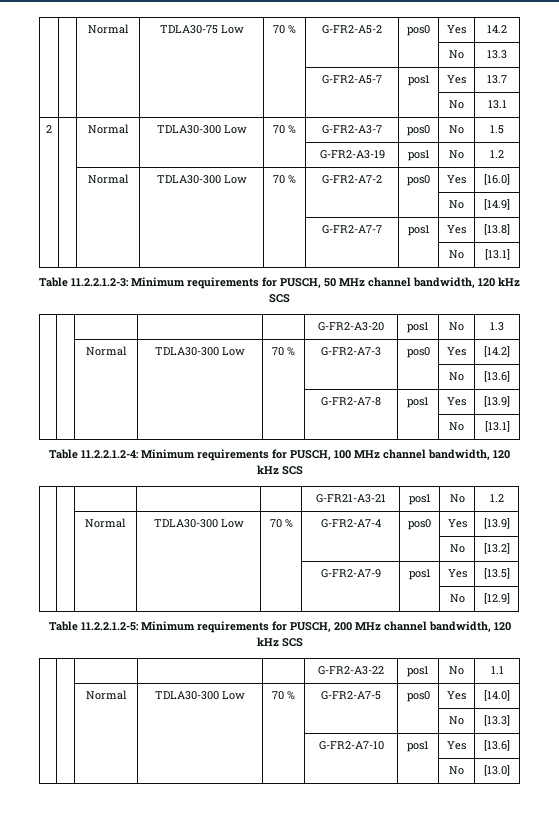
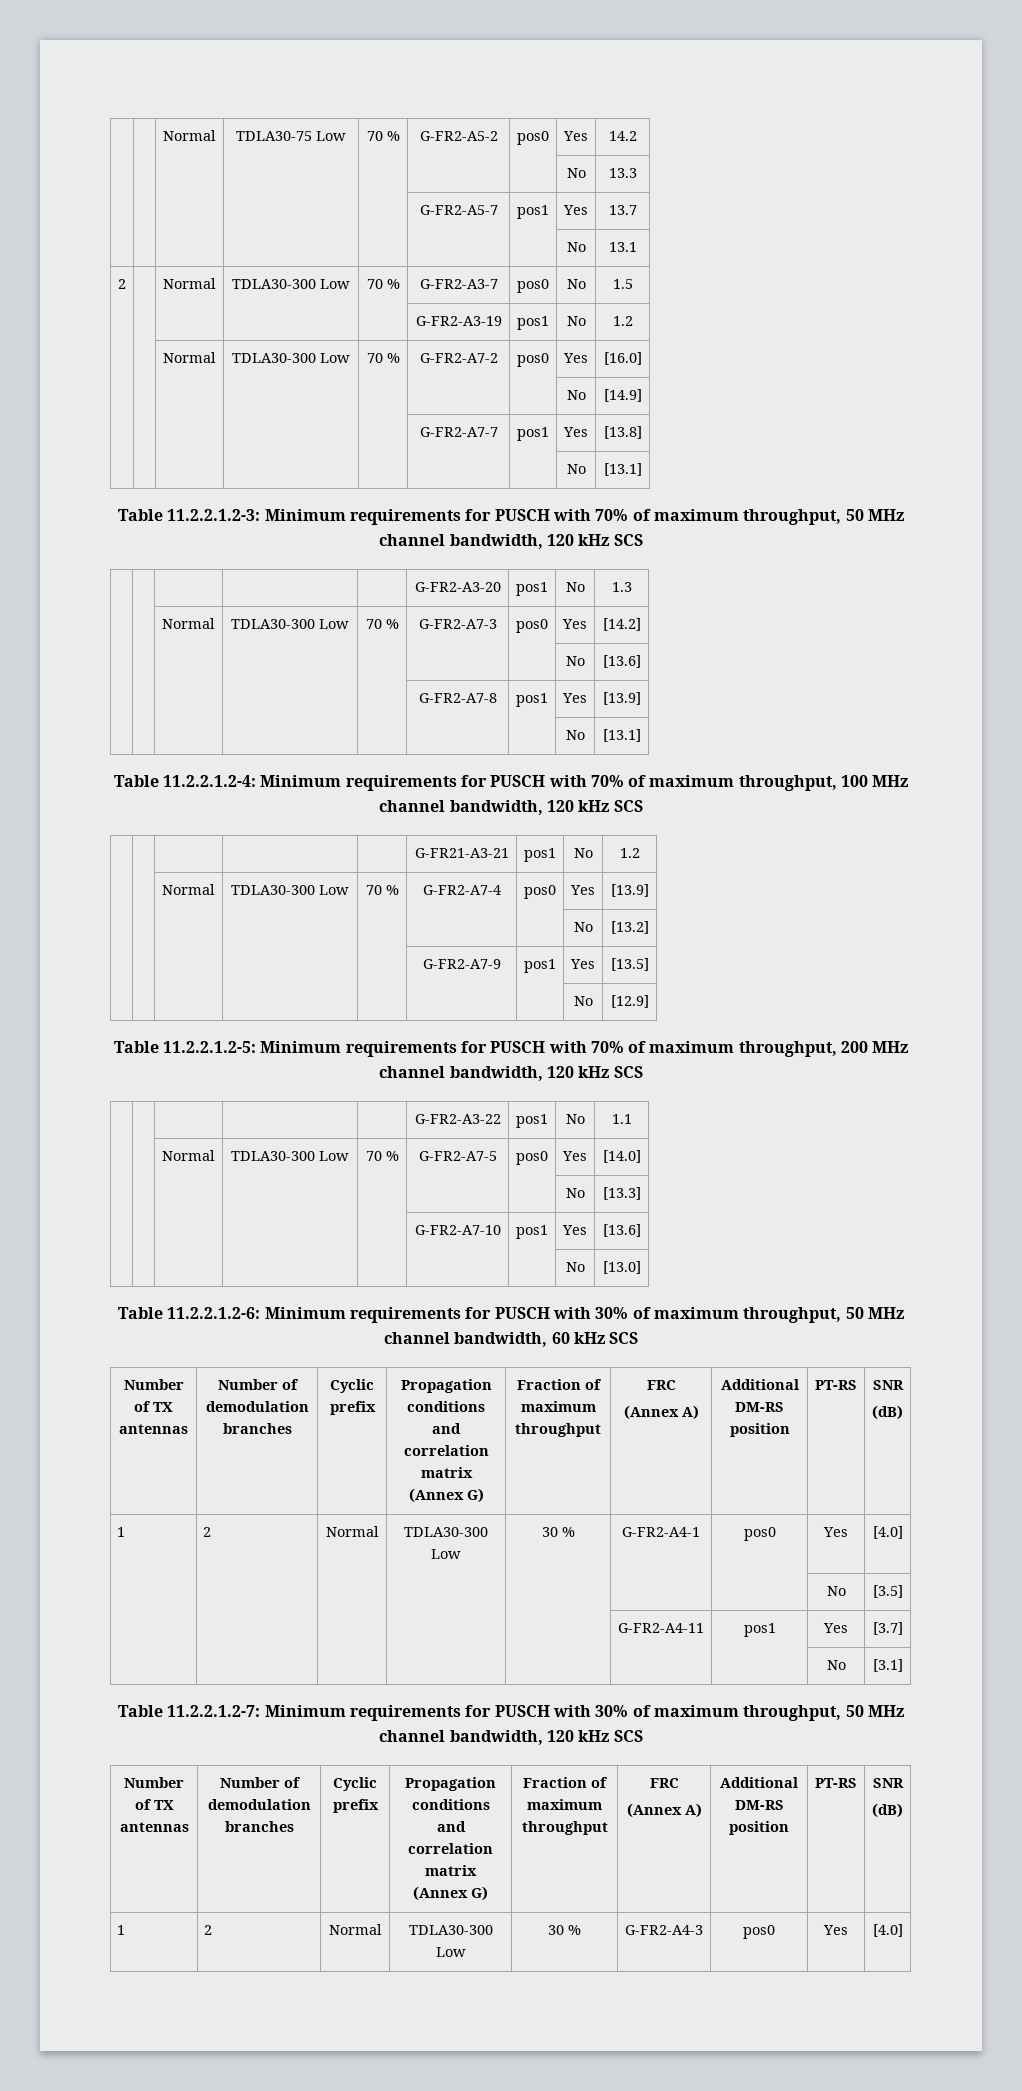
- Table 11.2.2.1.2-3: Minimum requirements for PUSCH, 50 MHz channel bandwidth, 120 kHz SCS
+ Table 11.2.2.1.2-3: Minimum requirements for PUSCH with 70% of maximum throughput, 50 MHz channel bandwidth, 120 kHz SCS
- Table 11.2.2.1.2-4: Minimum requirements for PUSCH, 100 MHz channel bandwidth, 120 kHz SCS
+ Table 11.2.2.1.2-4: Minimum requirements for PUSCH with 70% of maximum throughput, 100 MHz channel bandwidth, 120 kHz SCS
- Table 11.2.2.1.2-5: Minimum requirements for PUSCH, 200 MHz channel bandwidth, 120 kHz SCS
+ Table 11.2.2.1.2-5: Minimum requirements for PUSCH with 70% of maximum throughput, 200 MHz channel bandwidth, 120 kHz SCS
+ Table 11.2.2.1.2-6: Minimum requirements for PUSCH with 30% of maximum throughput, 50 MHz channel bandwidth, 60 kHz SCS
+ Number of TX antennas | Number of demodulation branches | Cyclic prefix | Propagation conditions and correlation matrix (Annex G) | Fraction of maximum throughput | FRC
+ (Annex A) | Additional DM-RS position | PT-RS | SNR
+ (dB)
+ 1 | 2 | Normal | TDLA30-300 Low | 30 % | G-FR2-A4-1 | pos0 | Yes | [4.0]
+ | | | | | | | No | [3.5]
+ | | | | | G-FR2-A4-11 | pos1 | Yes | [3.7]
+ | | | | | | | No | [3.1]
+ Table 11.2.2.1.2-7: Minimum requirements for PUSCH with 30% of maximum throughput, 50 MHz channel bandwidth, 120 kHz SCS
+ Number of TX antennas | Number of demodulation branches | Cyclic prefix | Propagation conditions and correlation matrix (Annex G) | Fraction of maximum throughput | FRC
+ (Annex A) | Additional DM-RS position | PT-RS | SNR
+ (dB)
+ 1 | 2 | Normal | TDLA30-300 Low | 30 % | G-FR2-A4-3 | pos0 | Yes | [4.0]

